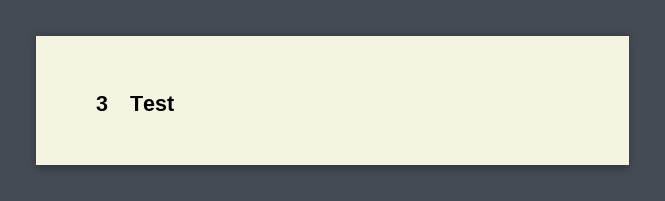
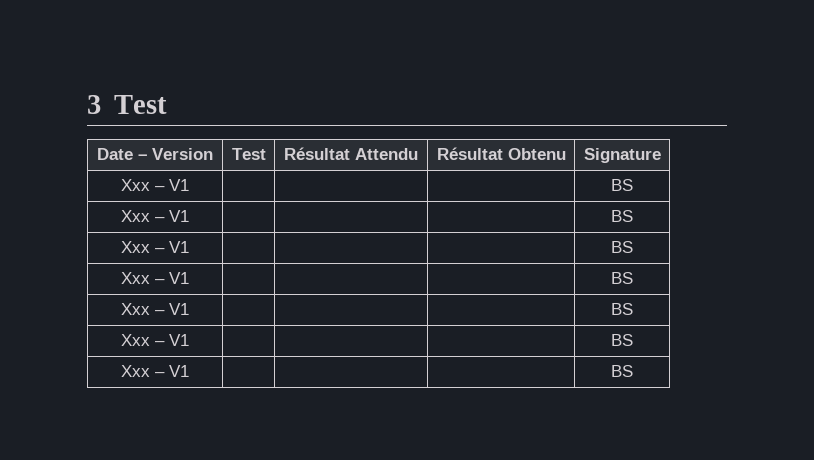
+ Date – Version | Test | Résultat Attendu | Résultat Obtenu | Signature
+ Xxx – V1 | | | | BS
+ Xxx – V1 | | | | BS
+ Xxx – V1 | | | | BS
+ Xxx – V1 | | | | BS
+ Xxx – V1 | | | | BS
+ Xxx – V1 | | | | BS
+ Xxx – V1 | | | | BS

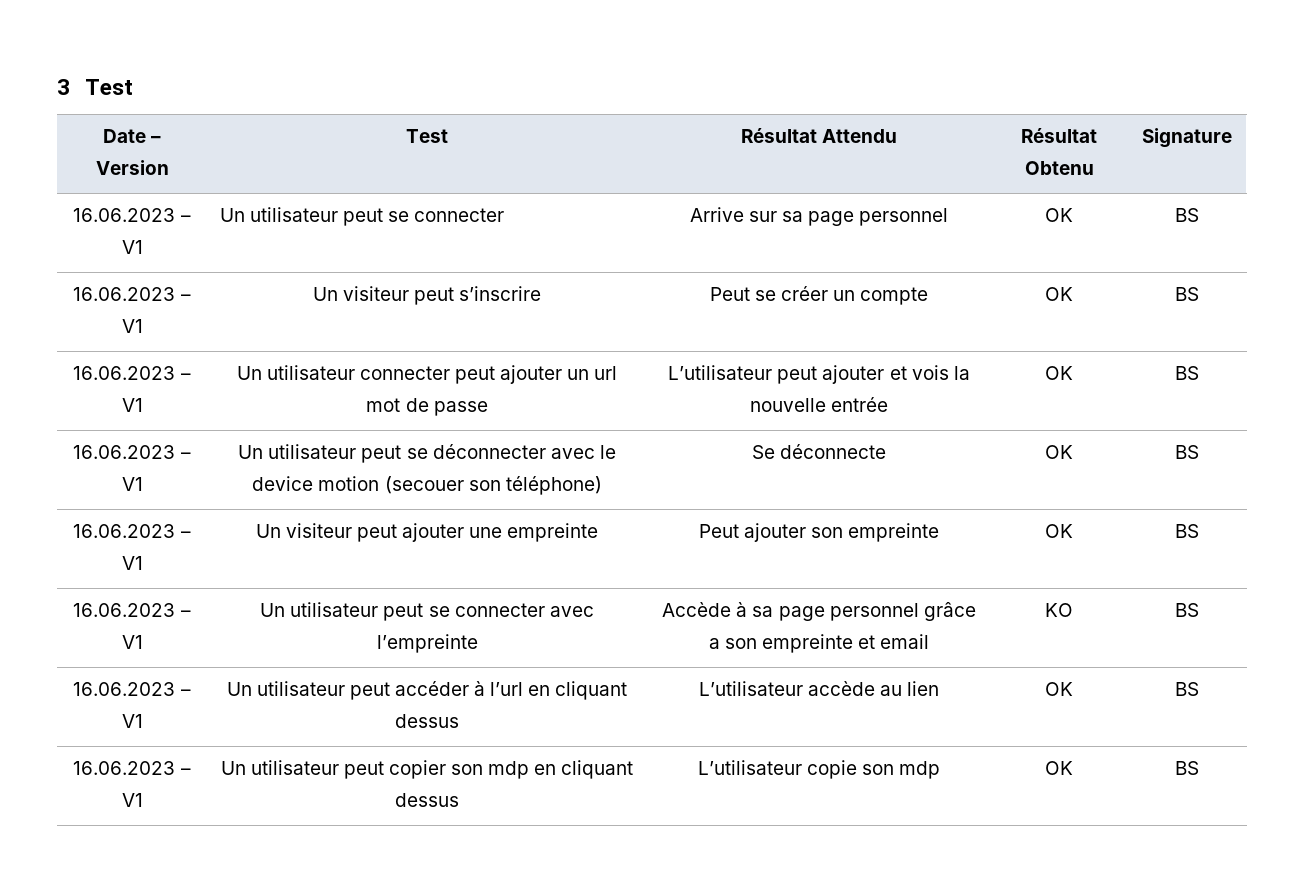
  Date – Version | Test | Résultat Attendu | Résultat Obtenu | Signature
- Xxx – V1 | | | | BS
- Xxx – V1 | | | | BS
- Xxx – V1 | | | | BS
- Xxx – V1 | | | | BS
- Xxx – V1 | | | | BS
- Xxx – V1 | | | | BS
- Xxx – V1 | | | | BS
+ 16.06.2023 – V1 | Un utilisateur peut se connecter | Arrive sur sa page personnel | OK | BS
+ 16.06.2023 – V1 | Un visiteur peut s’inscrire | Peut se créer un compte | OK | BS
+ 16.06.2023 – V1 | Un utilisateur connecter peut ajouter un url mot de passe | L’utilisateur peut ajouter et vois la nouvelle entrée | OK | BS
+ 16.06.2023 – V1 | Un utilisateur peut se déconnecter avec le device motion (secouer son téléphone) | Se déconnecte | OK | BS
+ 16.06.2023 – V1 | Un visiteur peut ajouter une empreinte | Peut ajouter son empreinte | OK | BS
+ 16.06.2023 – V1 | Un utilisateur peut se connecter avec l’empreinte | Accède à sa page personnel grâce a son empreinte et email | KO | BS
+ 16.06.2023 – V1 | Un utilisateur peut accéder à l’url en cliquant dessus | L’utilisateur accède au lien | OK | BS
+ 16.06.2023 – V1 | Un utilisateur peut copier son mdp en cliquant dessus | L’utilisateur copie son mdp | OK | BS

